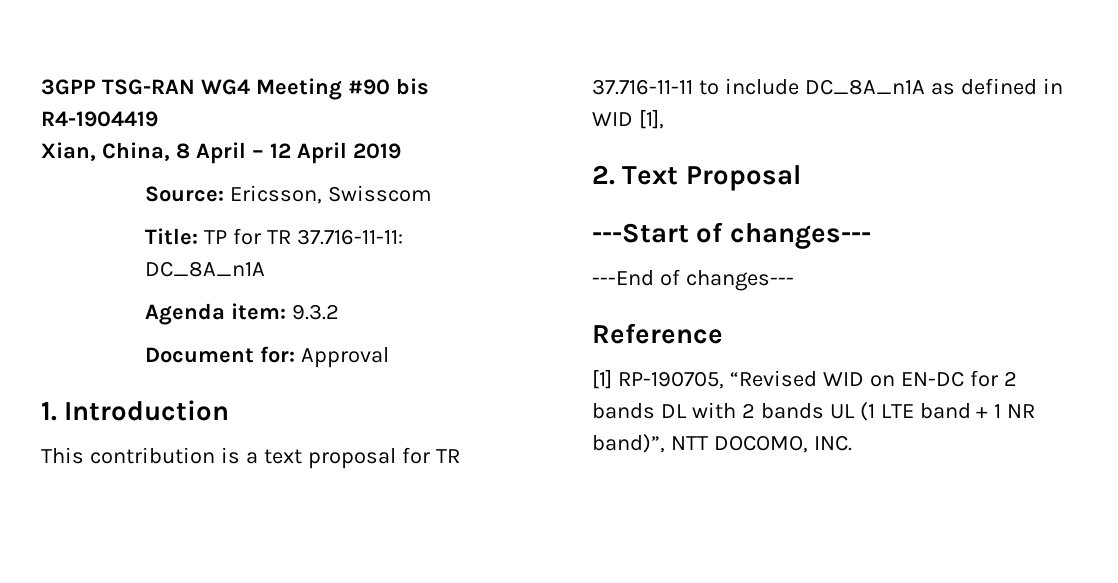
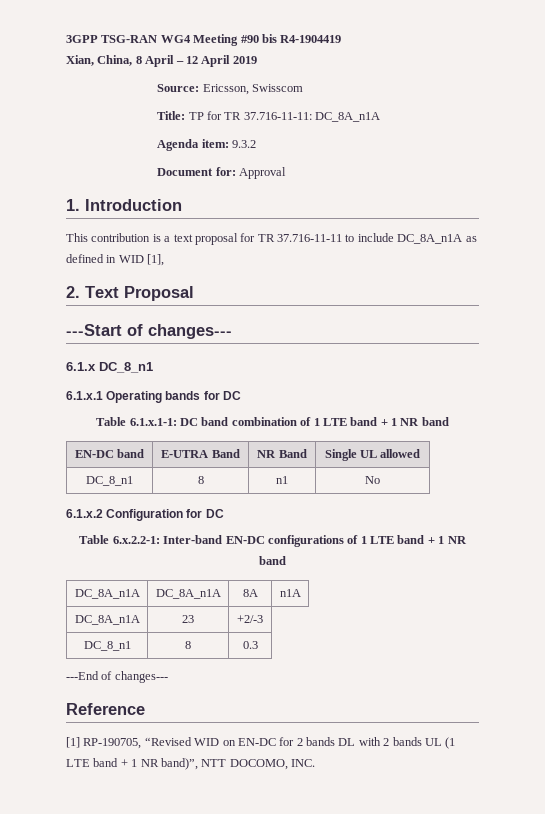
+ 6.1.x DC_8_n1
+ 6.1.x.1 Operating bands for DC
+ Table 6.1.x.1-1: DC band combination of 1 LTE band + 1 NR band
+ EN-DC band | E-UTRA Band | NR Band | Single UL allowed
+ DC_8_n1 | 8 | n1 | No
+ 6.1.x.2 Configuration for DC
+ Table 6.x.2.2-1: Inter-band EN-DC configurations of 1 LTE band + 1 NR band
+ DC_8A_n1A | DC_8A_n1A | 8A | n1A
+ DC_8A_n1A | 23 | +2/-3
+ DC_8_n1 | 8 | 0.3

